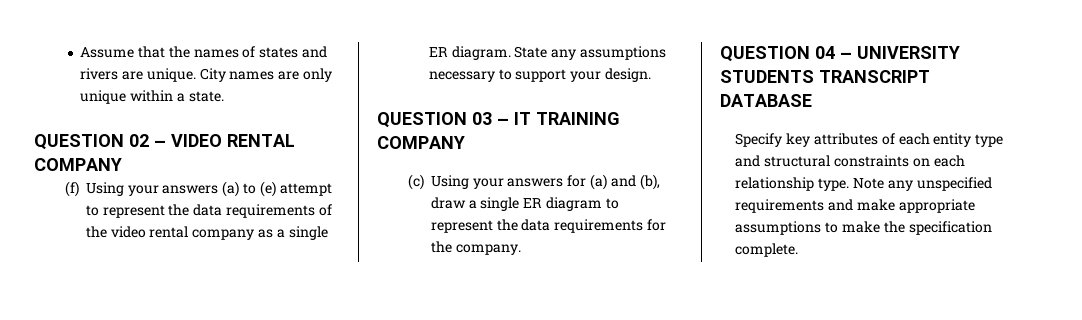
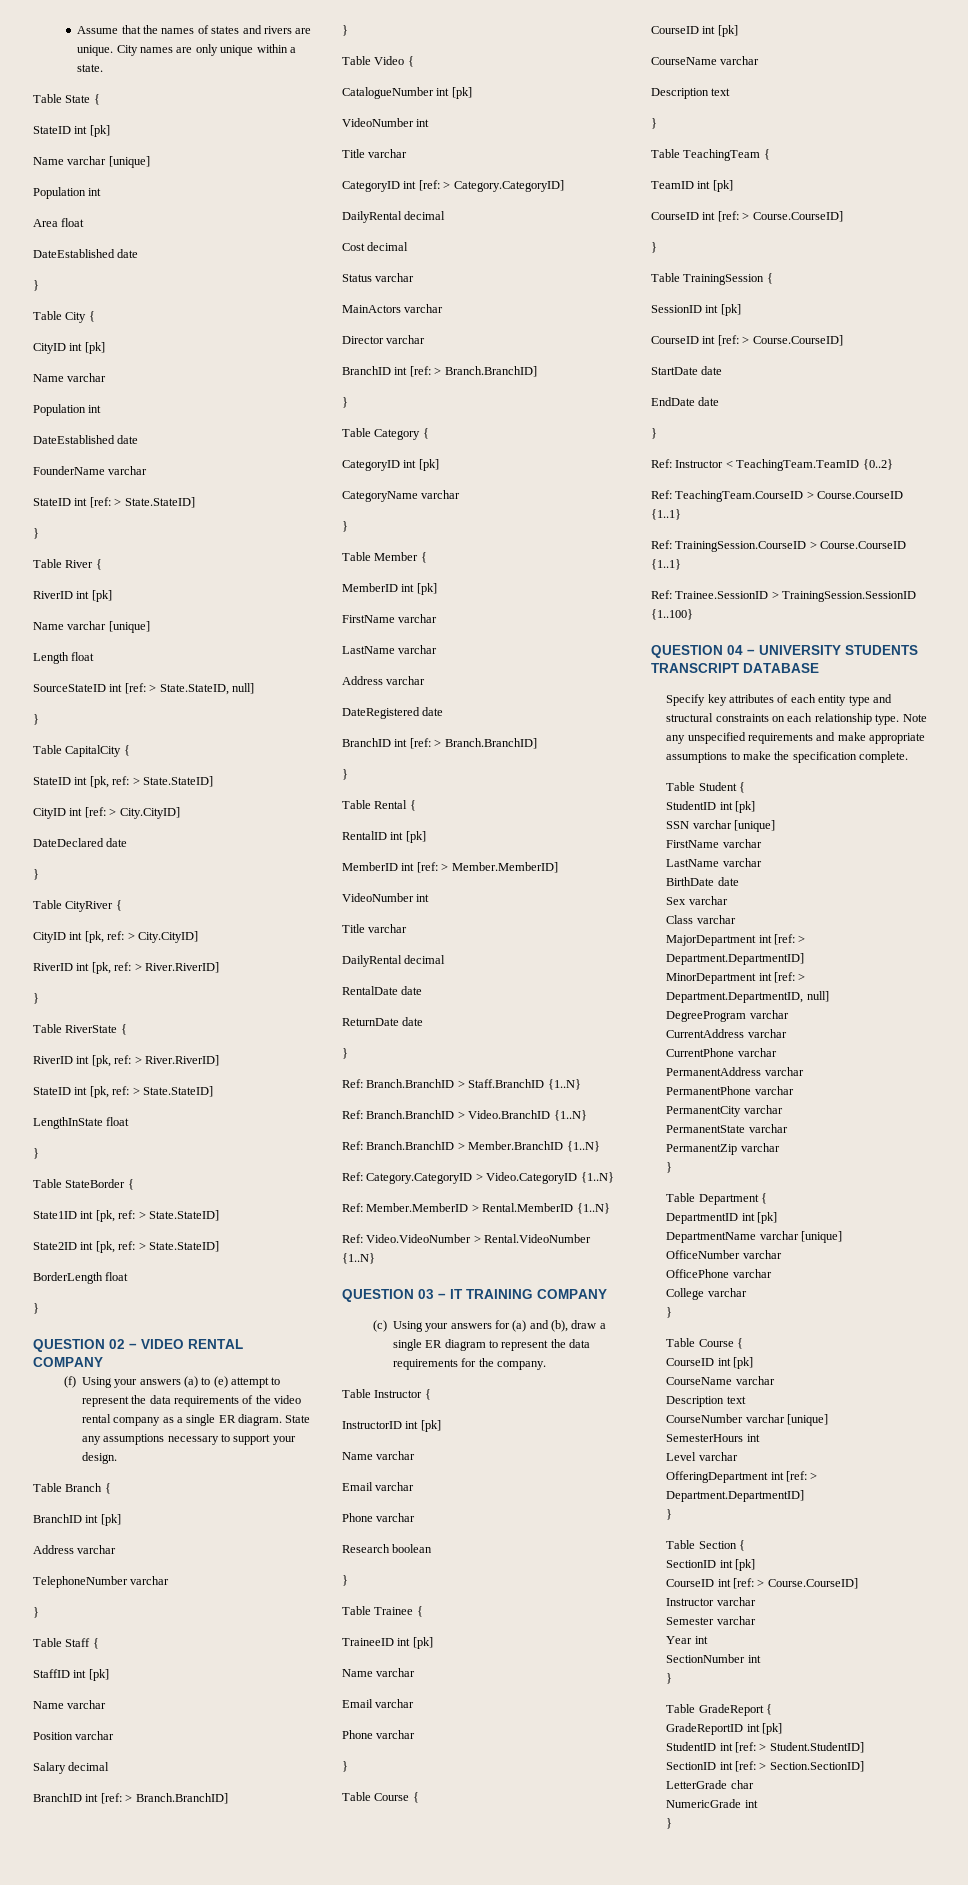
+ Table State {
+ StateID int [pk]
+ Name varchar [unique]
+ Population int
+ Area float
+ DateEstablished date
+ }
+ Table City {
+ CityID int [pk]
+ Name varchar
+ Population int
+ DateEstablished date
+ FounderName varchar
+ StateID int [ref: > State.StateID]
+ }
+ Table River {
+ RiverID int [pk]
+ Name varchar [unique]
+ Length float
+ SourceStateID int [ref: > State.StateID, null]
+ }
+ Table CapitalCity {
+ StateID int [pk, ref: > State.StateID]
+ CityID int [ref: > City.CityID]
+ DateDeclared date
+ }
+ Table CityRiver {
+ CityID int [pk, ref: > City.CityID]
+ RiverID int [pk, ref: > River.RiverID]
+ }
+ Table RiverState {
+ RiverID int [pk, ref: > River.RiverID]
+ StateID int [pk, ref: > State.StateID]
+ LengthInState float
+ }
+ Table StateBorder {
+ State1ID int [pk, ref: > State.StateID]
+ State2ID int [pk, ref: > State.StateID]
+ BorderLength float
+ }
+ Table Branch {
+ BranchID int [pk]
+ Address varchar
+ TelephoneNumber varchar
+ }
+ Table Staff {
+ StaffID int [pk]
+ Name varchar
+ Position varchar
+ Salary decimal
+ BranchID int [ref: > Branch.BranchID]
+ }
+ Table Video {
+ CatalogueNumber int [pk]
+ VideoNumber int
+ Title varchar
+ CategoryID int [ref: > Category.CategoryID]
+ DailyRental decimal
+ Cost decimal
+ Status varchar
+ MainActors varchar
+ Director varchar
+ BranchID int [ref: > Branch.BranchID]
+ }
+ Table Category {
+ CategoryID int [pk]
+ CategoryName varchar
+ }
+ Table Member {
+ MemberID int [pk]
+ FirstName varchar
+ LastName varchar
+ Address varchar
+ DateRegistered date
+ BranchID int [ref: > Branch.BranchID]
+ }
+ Table Rental {
+ RentalID int [pk]
+ MemberID int [ref: > Member.MemberID]
+ VideoNumber int
+ Title varchar
+ DailyRental decimal
+ RentalDate date
+ ReturnDate date
+ }
+ Ref: Branch.BranchID > Staff.BranchID {1..N}
+ Ref: Branch.BranchID > Video.BranchID {1..N}
+ Ref: Branch.BranchID > Member.BranchID {1..N}
+ Ref: Category.CategoryID > Video.CategoryID {1..N}
+ Ref: Member.MemberID > Rental.MemberID {1..N}
+ Ref: Video.VideoNumber > Rental.VideoNumber {1..N}
+ Table Instructor {
+ InstructorID int [pk]
+ Name varchar
+ Email varchar
+ Phone varchar
+ Research boolean
+ }
+ Table Trainee {
+ TraineeID int [pk]
+ Name varchar
+ Email varchar
+ Phone varchar
+ }
+ Table Course {
+ CourseID int [pk]
+ CourseName varchar
+ Description text
+ }
+ Table TeachingTeam {
+ TeamID int [pk]
+ CourseID int [ref: > Course.CourseID]
+ }
+ Table TrainingSession {
+ SessionID int [pk]
+ CourseID int [ref: > Course.CourseID]
+ StartDate date
+ EndDate date
+ }
+ Ref: Instructor < TeachingTeam.TeamID {0..2}
+ Ref: TeachingTeam.CourseID > Course.CourseID {1..1}
+ Ref: TrainingSession.CourseID > Course.CourseID {1..1}
+ Ref: Trainee.SessionID > TrainingSession.SessionID {1..100}
+ Table Student {
+ StudentID int [pk]
+ SSN varchar [unique]
+ FirstName varchar
+ LastName varchar
+ BirthDate date
+ Sex varchar
+ Class varchar
+ MajorDepartment int [ref: > Department.DepartmentID]
+ MinorDepartment int [ref: > Department.DepartmentID, null]
+ DegreeProgram varchar
+ CurrentAddress varchar
+ CurrentPhone varchar
+ PermanentAddress varchar
+ PermanentPhone varchar
+ PermanentCity varchar
+ PermanentState varchar
+ PermanentZip varchar
+ }
+ Table Department {
+ DepartmentID int [pk]
+ DepartmentName varchar [unique]
+ OfficeNumber varchar
+ OfficePhone varchar
+ College varchar
+ }
+ Table Course {
+ CourseID int [pk]
+ CourseName varchar
+ Description text
+ CourseNumber varchar [unique]
+ SemesterHours int
+ Level varchar
+ OfferingDepartment int [ref: > Department.DepartmentID]
+ }
+ Table Section {
+ SectionID int [pk]
+ CourseID int [ref: > Course.CourseID]
+ Instructor varchar
+ Semester varchar
+ Year int
+ SectionNumber int
+ }
+ Table GradeReport {
+ GradeReportID int [pk]
+ StudentID int [ref: > Student.StudentID]
+ SectionID int [ref: > Section.SectionID]
+ LetterGrade char
+ NumericGrade int
+ }

